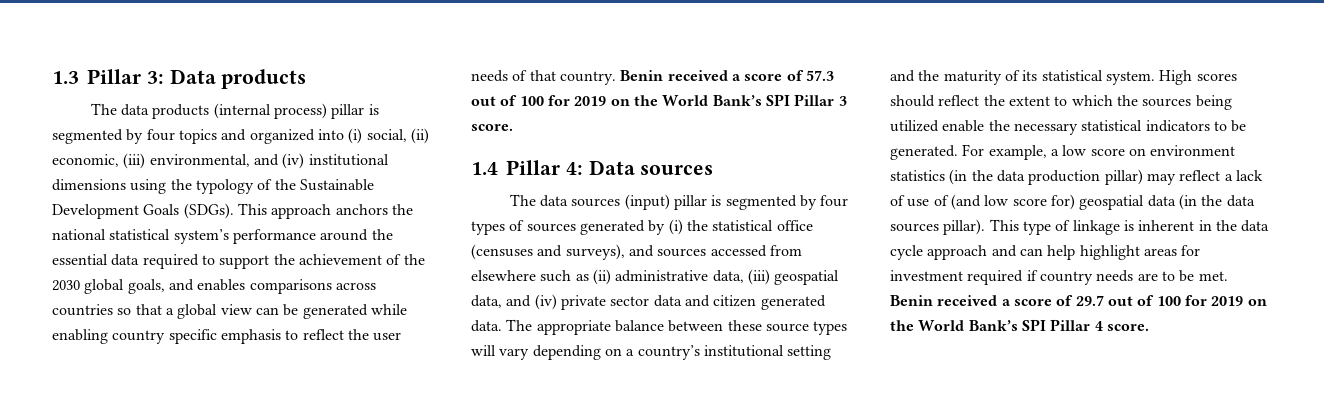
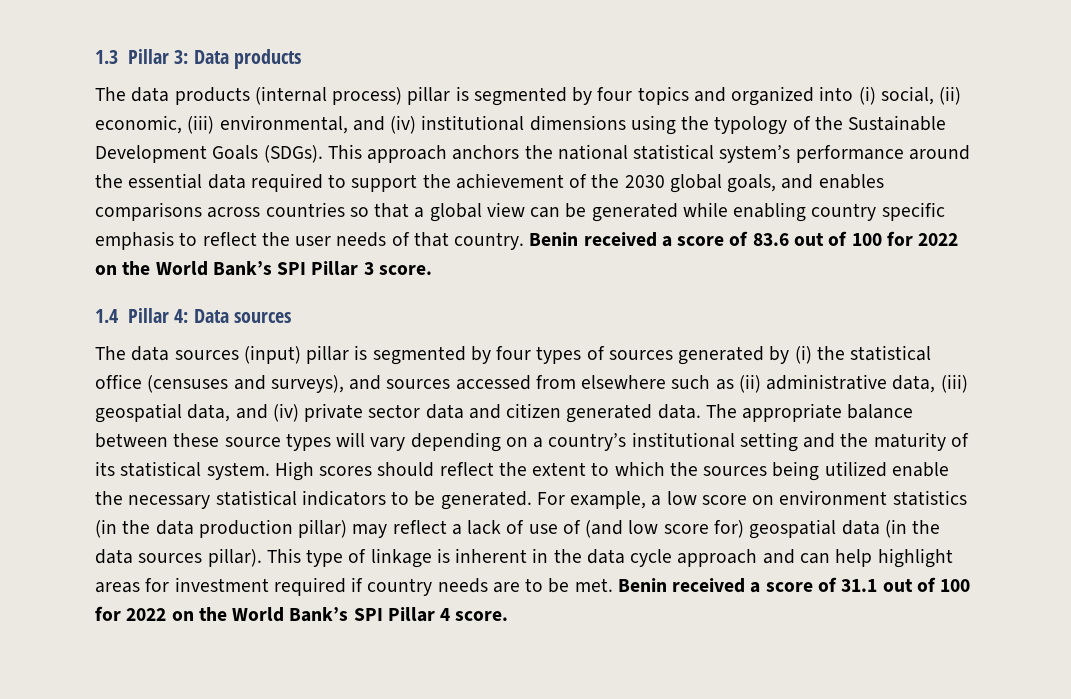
- Benin received a score of 57.3 out of 100 for 2019 on the World Bank’s SPI Pillar 3 score.
+ Benin received a score of 83.6 out of 100 for 2022 on the World Bank’s SPI Pillar 3 score.
- Benin received a score of 29.7 out of 100 for 2019 on the World Bank’s SPI Pillar 4 score.
+ Benin received a score of 31.1 out of 100 for 2022 on the World Bank’s SPI Pillar 4 score.

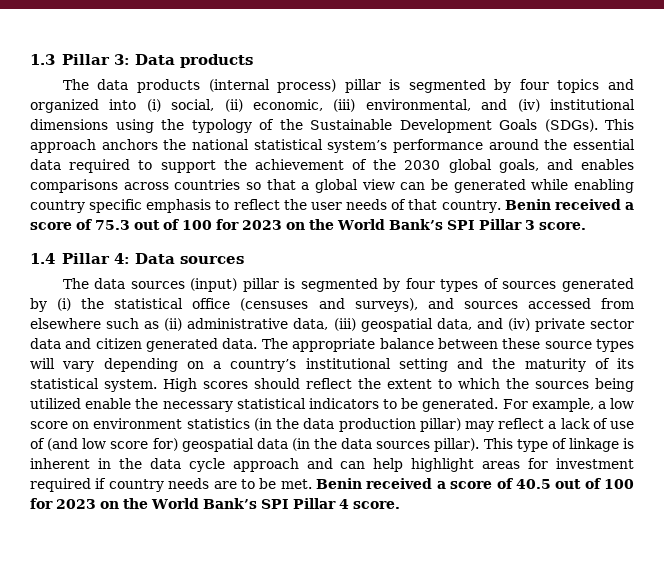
- Benin received a score of 83.6 out of 100 for 2022 on the World Bank’s SPI Pillar 3 score.
+ Benin received a score of 75.3 out of 100 for 2023 on the World Bank’s SPI Pillar 3 score.
- Benin received a score of 31.1 out of 100 for 2022 on the World Bank’s SPI Pillar 4 score.
+ Benin received a score of 40.5 out of 100 for 2023 on the World Bank’s SPI Pillar 4 score.

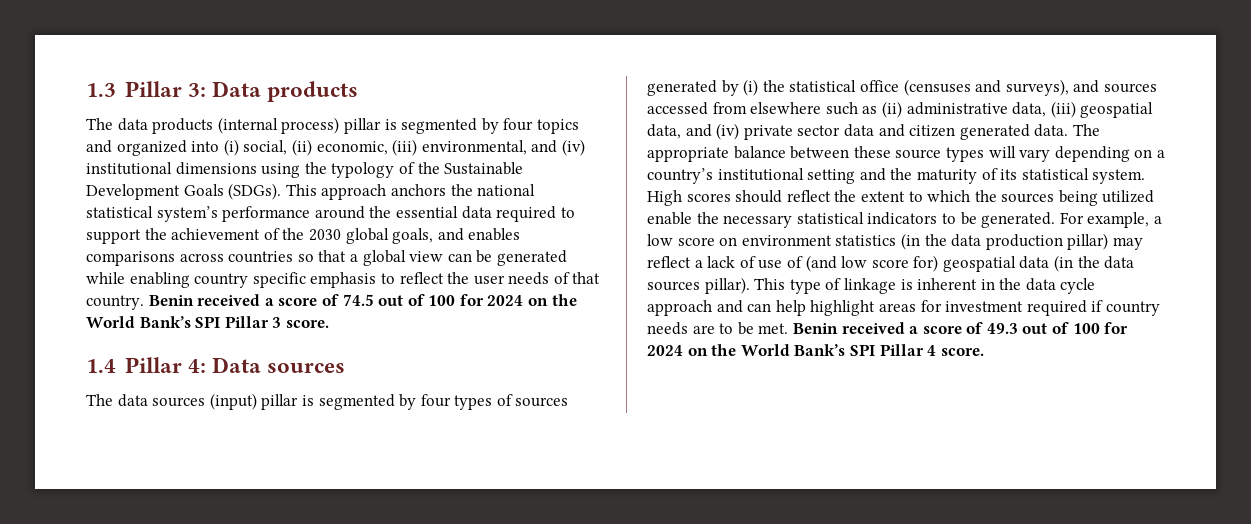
- Benin received a score of 75.3 out of 100 for 2023 on the World Bank’s SPI Pillar 3 score.
+ Benin received a score of 74.5 out of 100 for 2024 on the World Bank’s SPI Pillar 3 score.
- Benin received a score of 40.5 out of 100 for 2023 on the World Bank’s SPI Pillar 4 score.
+ Benin received a score of 49.3 out of 100 for 2024 on the World Bank’s SPI Pillar 4 score.

